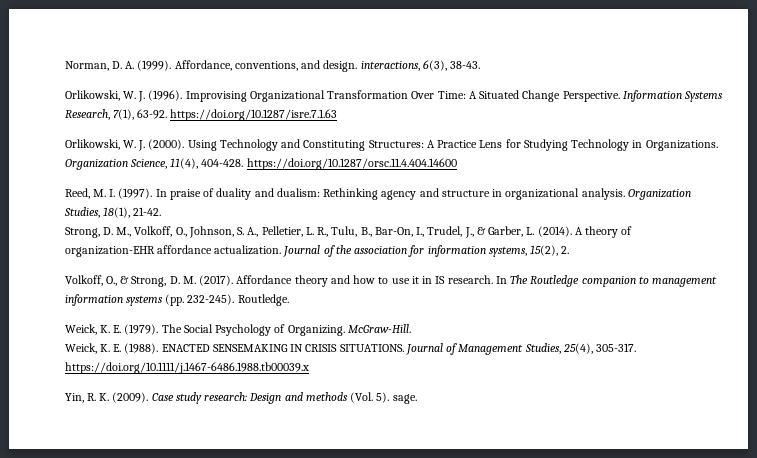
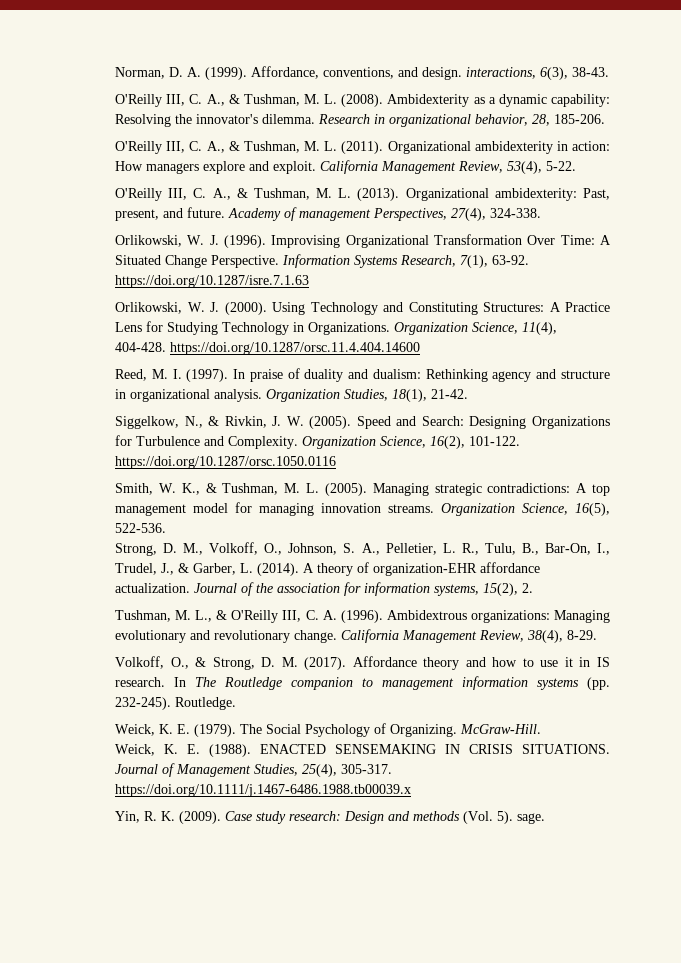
+ O'Reilly III, C. A., & Tushman, M. L. (2008). Ambidexterity as a dynamic capability: Resolving the innovator's dilemma. Research in organizational behavior, 28, 185-206.
+ O'Reilly III, C. A., & Tushman, M. L. (2011). Organizational ambidexterity in action: How managers explore and exploit. California Management Review, 53(4), 5-22.
+ O'Reilly III, C. A., & Tushman, M. L. (2013). Organizational ambidexterity: Past, present, and future. Academy of management Perspectives, 27(4), 324-338.
+ Siggelkow, N., & Rivkin, J. W. (2005). Speed and Search: Designing Organizations for Turbulence and Complexity. Organization Science, 16(2), 101-122. https://doi.org/10.1287/orsc.1050.0116
+ Smith, W. K., & Tushman, M. L. (2005). Managing strategic contradictions: A top management model for managing innovation streams. Organization Science, 16(5), 522-536.
+ Tushman, M. L., & O'Reilly III, C. A. (1996). Ambidextrous organizations: Managing evolutionary and revolutionary change. California Management Review, 38(4), 8-29.

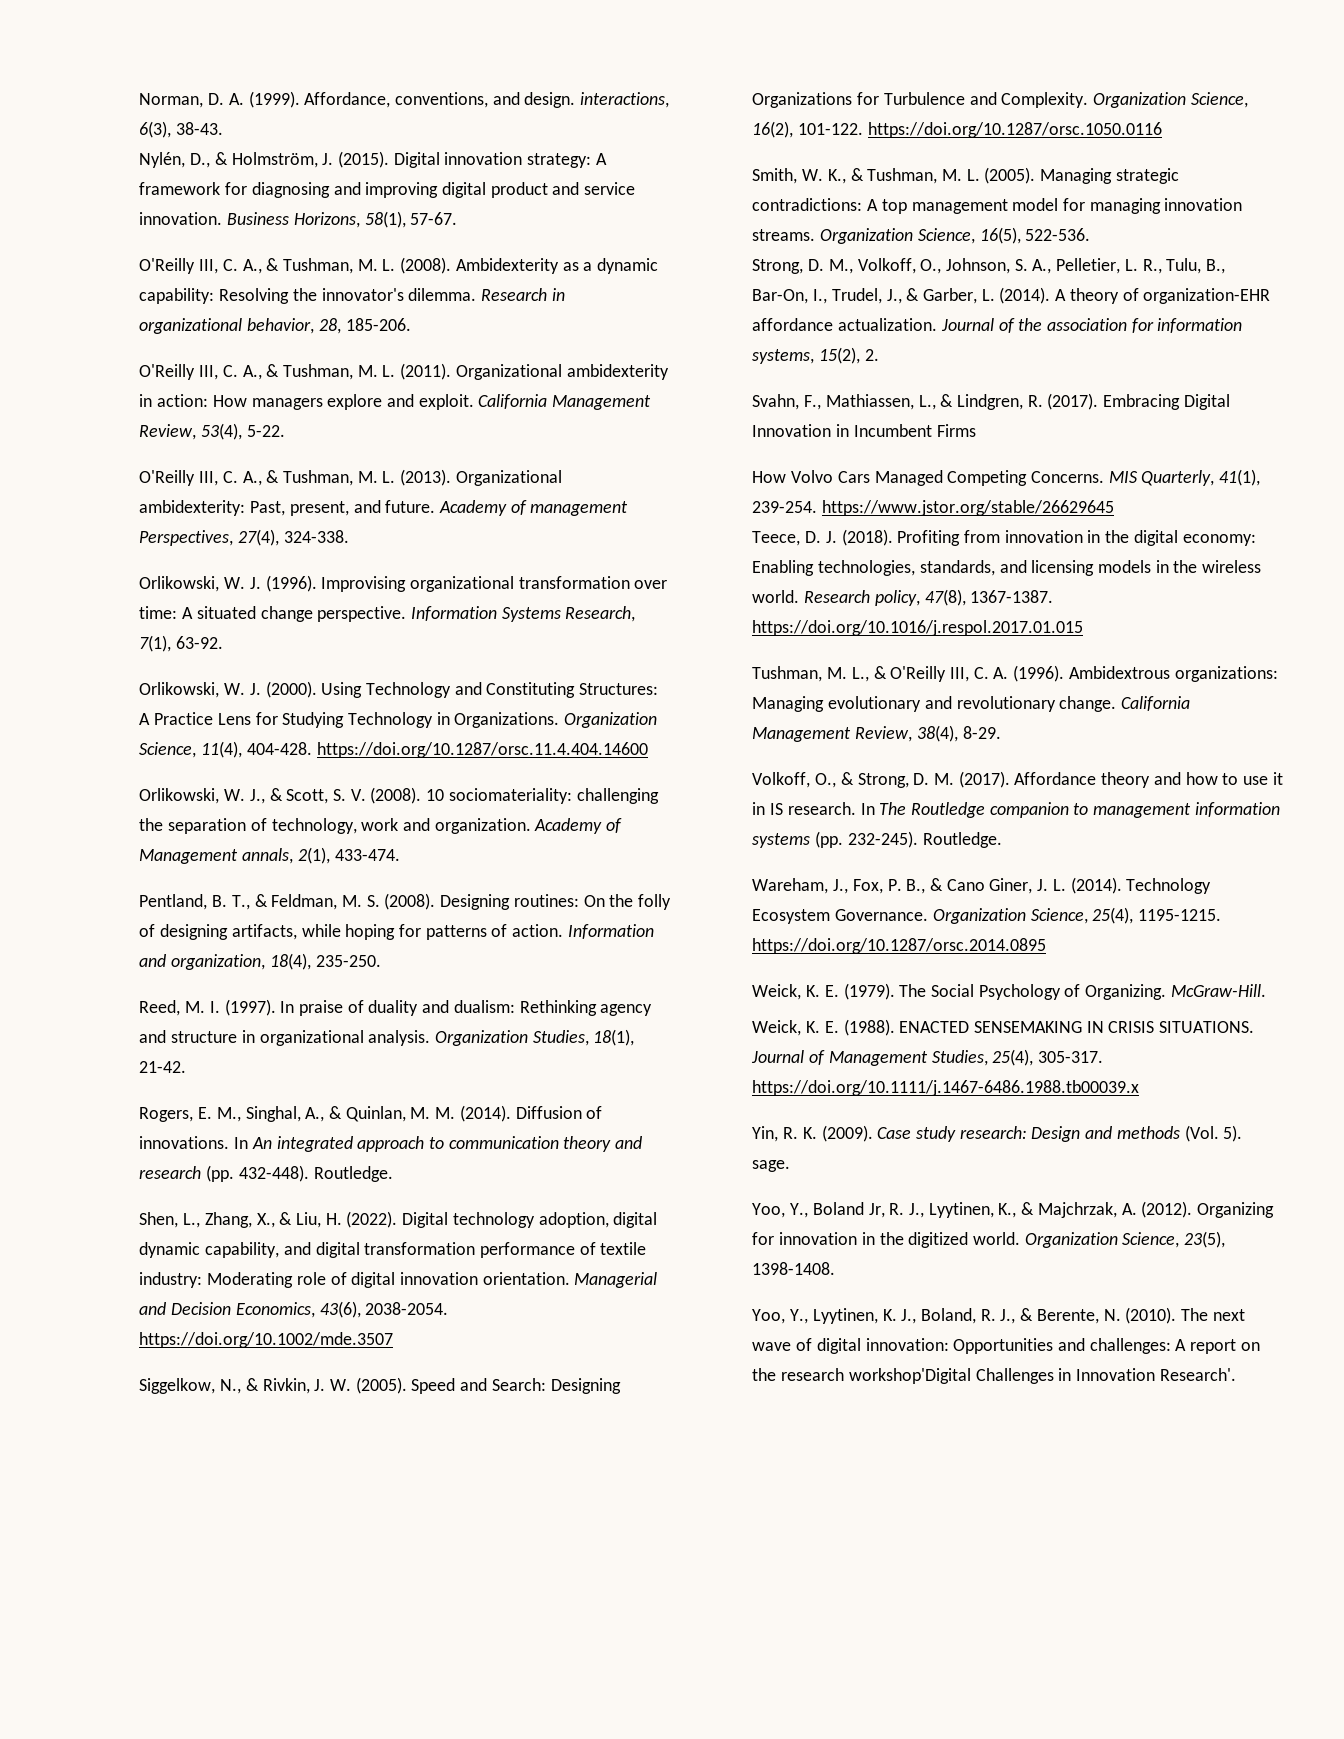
+ Nylén, D., & Holmström, J. (2015). Digital innovation strategy: A framework for diagnosing and improving digital product and service innovation. Business Horizons, 58(1), 57-67.
- Improvising Organizational Transformation Over Time: A Situated Change Perspective.
+ Improvising organizational transformation over time: A situated change perspective.
- Information Systems Research, 7(1), 63-92. https://doi.org/10.1287/isre.7.1.63
+ Information Systems Research, 7(1), 63-92.
+ Orlikowski, W. J., & Scott, S. V. (2008). 10 sociomateriality: challenging the separation of technology, work and organization. Academy of Management annals, 2(1), 433-474.
+ Pentland, B. T., & Feldman, M. S. (2008). Designing routines: On the folly of designing artifacts, while hoping for patterns of action. Information and organization, 18(4), 235-250.
+ Rogers, E. M., Singhal, A., & Quinlan, M. M. (2014). Diffusion of innovations. In An integrated approach to communication theory and research (pp. 432-448). Routledge.
+ Shen, L., Zhang, X., & Liu, H. (2022). Digital technology adoption, digital dynamic capability, and digital transformation performance of textile industry: Moderating role of digital innovation orientation. Managerial and Decision Economics, 43(6), 2038-2054. https://doi.org/10.1002/mde.3507
+ Svahn, F., Mathiassen, L., & Lindgren, R. (2017). Embracing Digital Innovation in Incumbent Firms
+ How Volvo Cars Managed Competing Concerns. MIS Quarterly, 41(1), 239-254. https://www.jstor.org/stable/26629645
+ Teece, D. J. (2018). Profiting from innovation in the digital economy: Enabling technologies, standards, and licensing models in the wireless world. Research policy, 47(8), 1367-1387. https://doi.org/10.1016/j.respol.2017.01.015
+ Wareham, J., Fox, P. B., & Cano Giner, J. L. (2014). Technology Ecosystem Governance. Organization Science, 25(4), 1195-1215. https://doi.org/10.1287/orsc.2014.0895
+ Yoo, Y., Boland Jr, R. J., Lyytinen, K., & Majchrzak, A. (2012). Organizing for innovation in the digitized world. Organization Science, 23(5), 1398-1408.
+ Yoo, Y., Lyytinen, K. J., Boland, R. J., & Berente, N. (2010). The next wave of digital innovation: Opportunities and challenges: A report on the research workshop'Digital Challenges in Innovation Research'.

